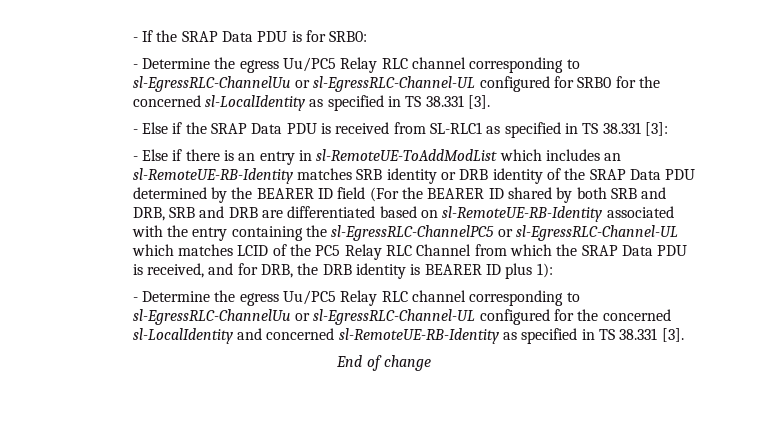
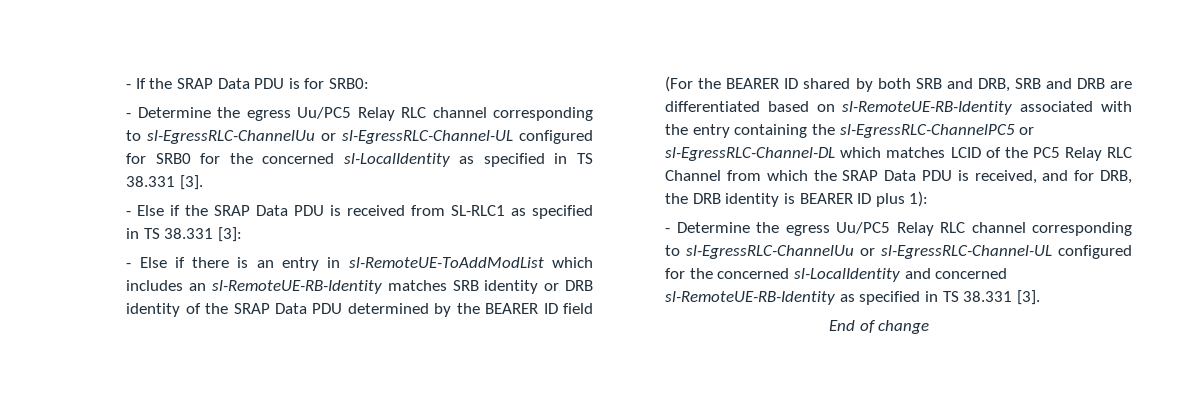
- - Else if there is an entry in sl-RemoteUE-ToAddModList which includes an sl-RemoteUE-RB-Identity matches SRB identity or DRB identity of the SRAP Data PDU determined by the BEARER ID field (For the BEARER ID shared by both SRB and DRB, SRB and DRB are differentiated based on sl-RemoteUE-RB-Identity associated with the entry containing the sl-EgressRLC-ChannelPC5 or sl-EgressRLC-Channel-UL which matches LCID of the PC5 Relay RLC Channel from which the SRAP Data PDU is received, and for DRB, the DRB identity is BEARER ID plus 1):
+ - Else if there is an entry in sl-RemoteUE-ToAddModList which includes an sl-RemoteUE-RB-Identity matches SRB identity or DRB identity of the SRAP Data PDU determined by the BEARER ID field (For the BEARER ID shared by both SRB and DRB, SRB and DRB are differentiated based on sl-RemoteUE-RB-Identity associated with the entry containing the sl-EgressRLC-ChannelPC5 or sl-EgressRLC-Channel-DL which matches LCID of the PC5 Relay RLC Channel from which the SRAP Data PDU is received, and for DRB, the DRB identity is BEARER ID plus 1):

